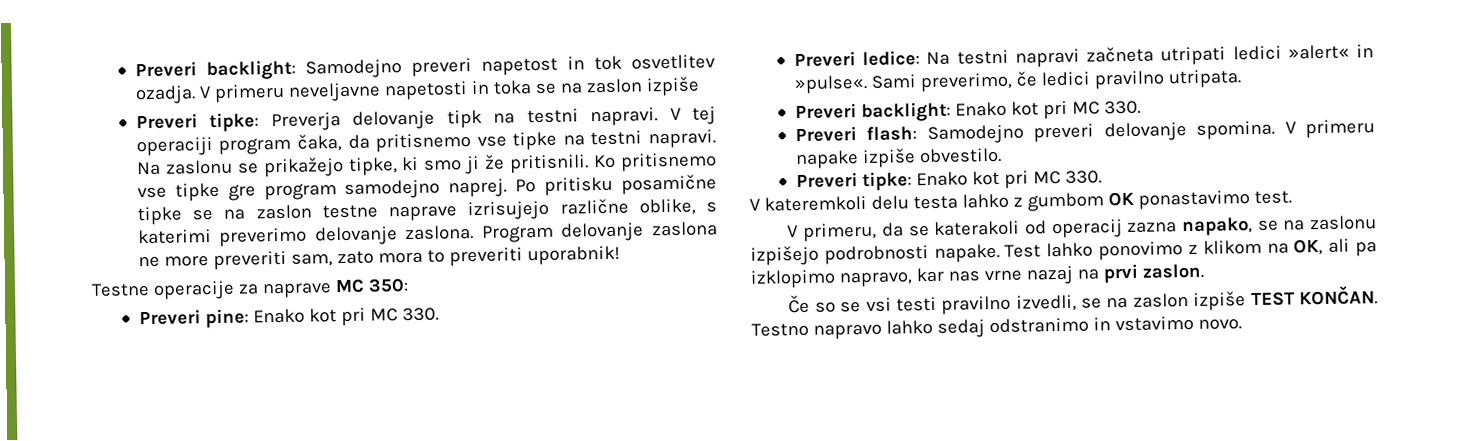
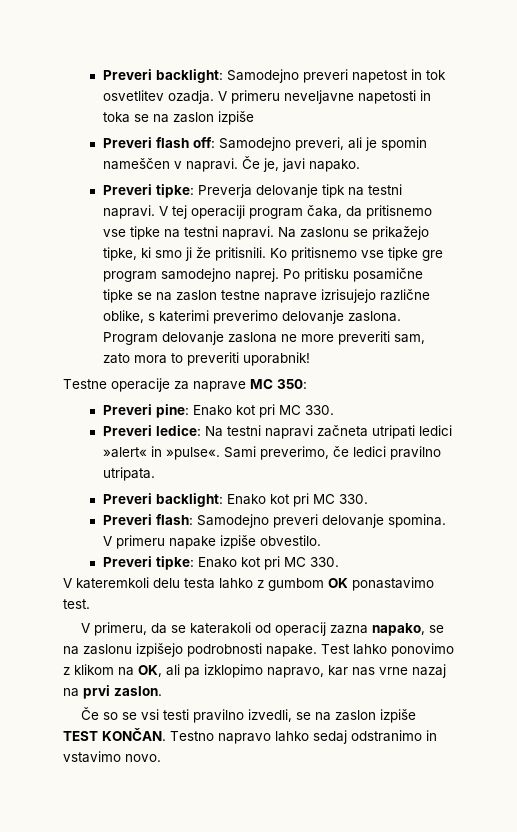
+ Preveri flash off: Samodejno preveri, ali je spomin nameščen v napravi. Če je, javi napako.

